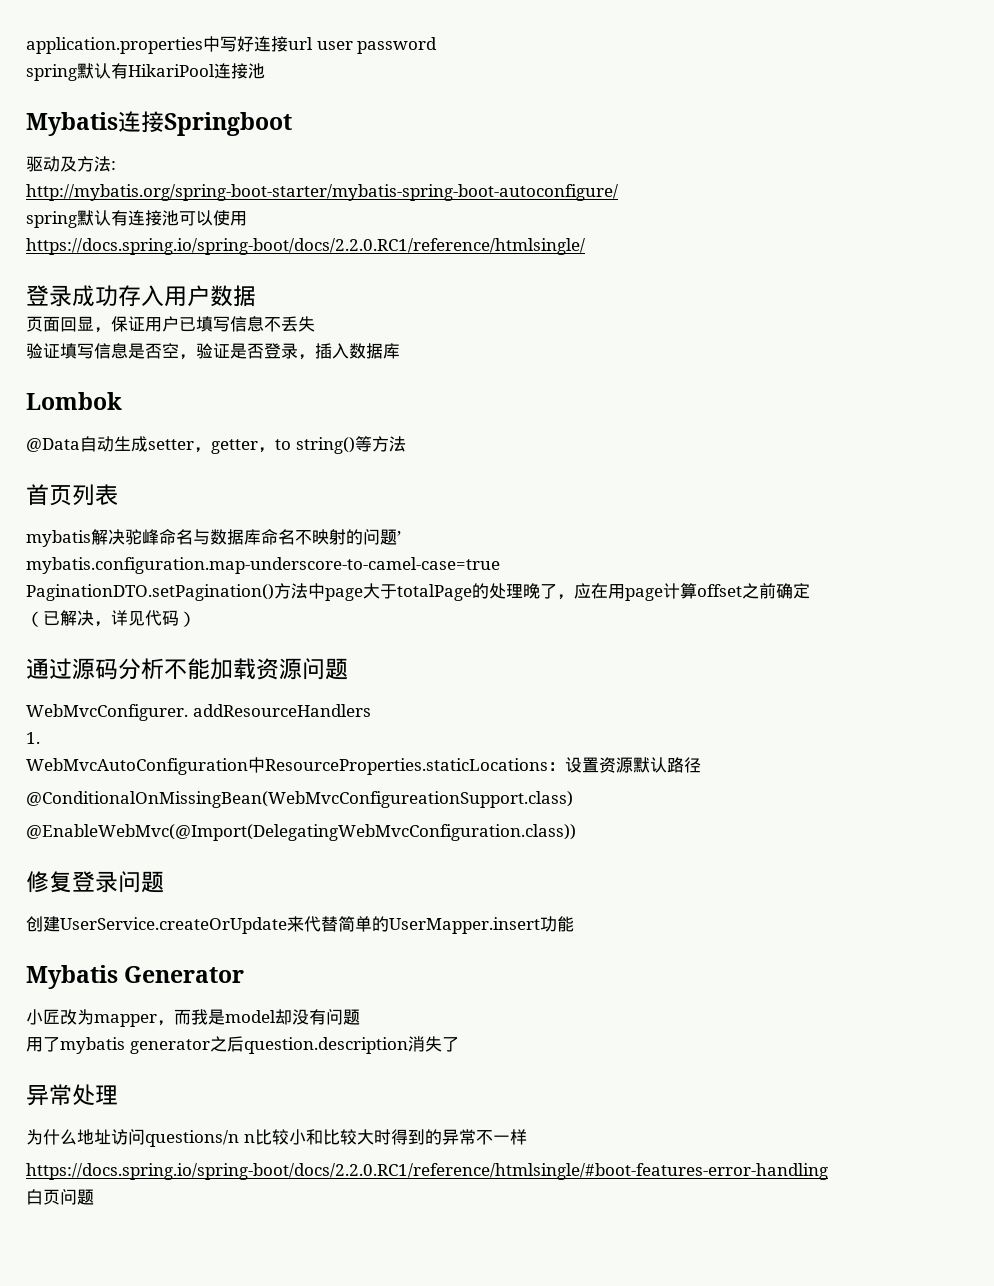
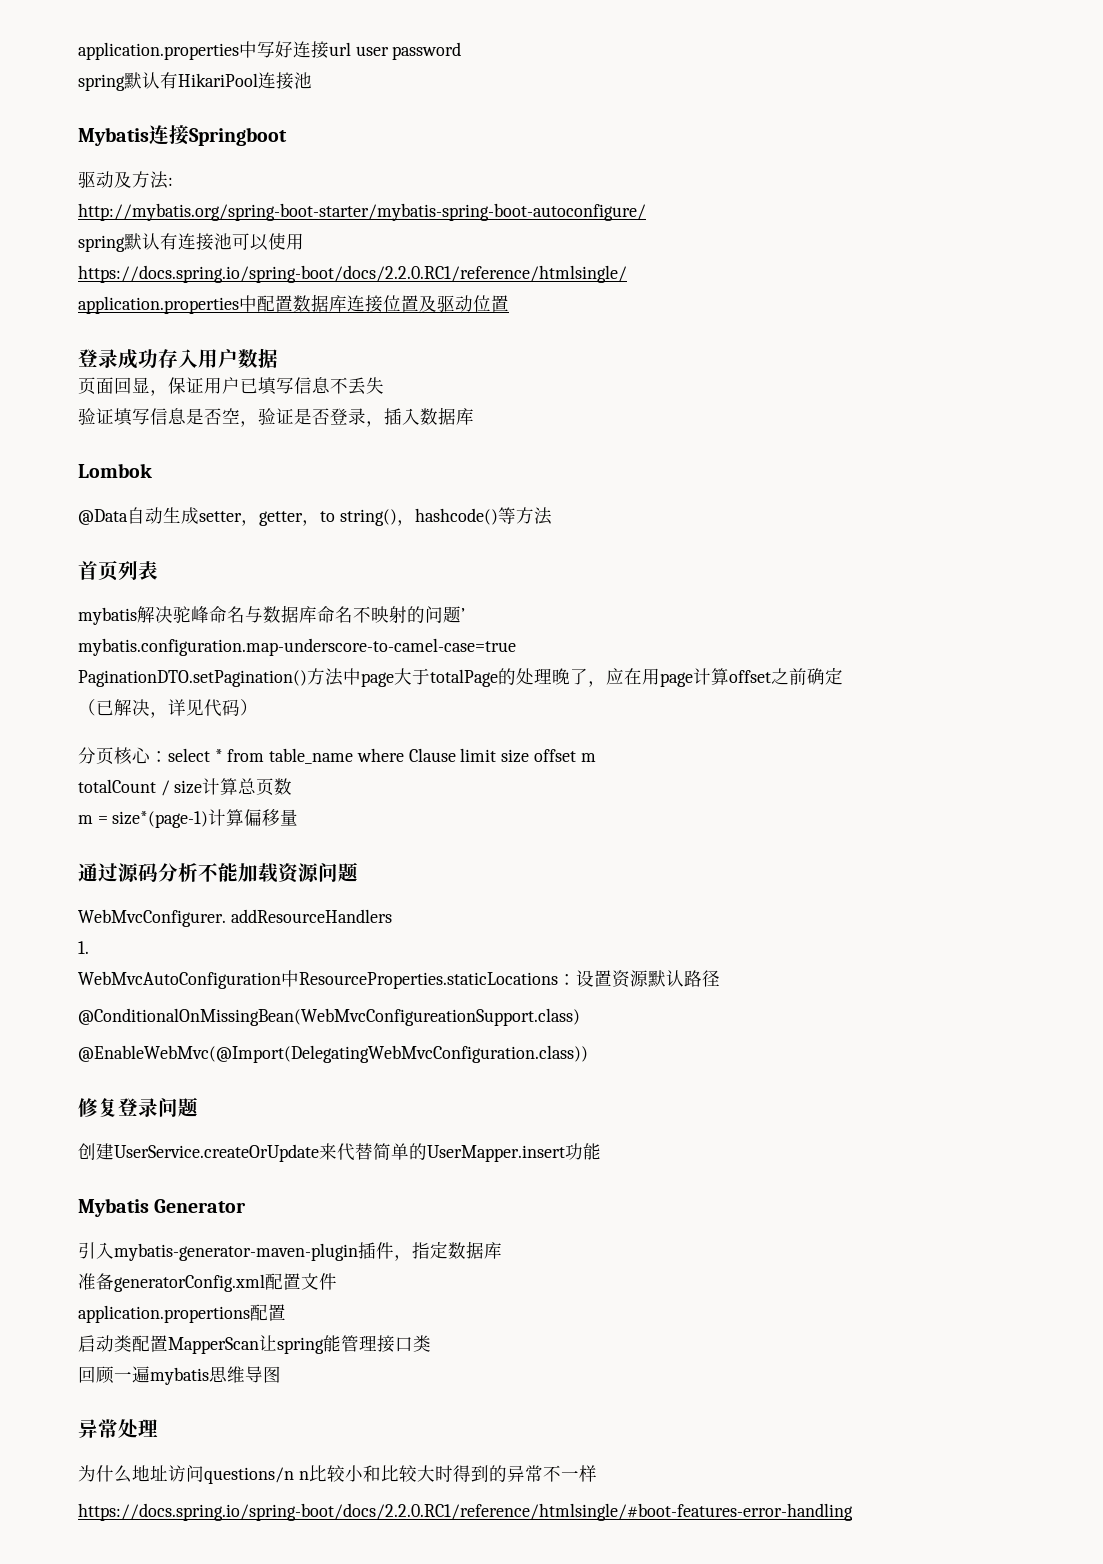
+ application.properties中配置数据库连接位置及驱动位置
- @Data自动生成setter，getter，to string()等方法
+ @Data自动生成setter，getter，to string()，hashcode()等方法
+ 分页核心：select * from table_name where Clause limit size offset m
+ totalCount / size计算总页数
+ m = size*(page-1)计算偏移量
- 小匠改为mapper，而我是model却没有问题
- 用了mybatis generator之后question.description消失了
+ 引入mybatis-generator-maven-plugin插件，指定数据库
+ 准备generatorConfig.xml配置文件
+ application.propertions配置
+ 启动类配置MapperScan让spring能管理接口类
+ 回顾一遍mybatis思维导图
- 白页问题

